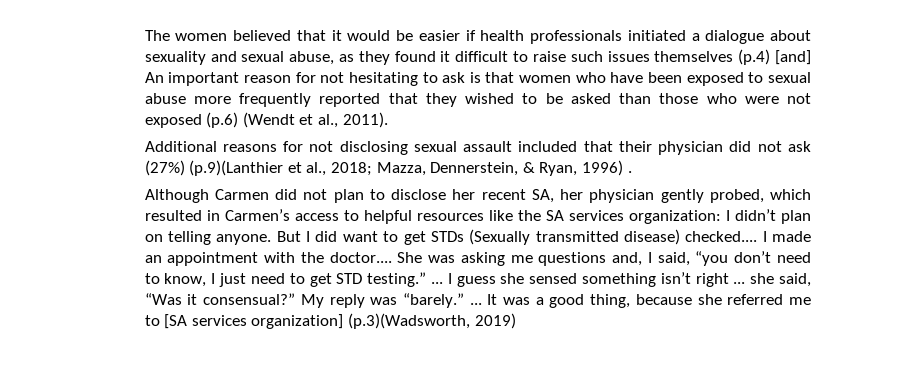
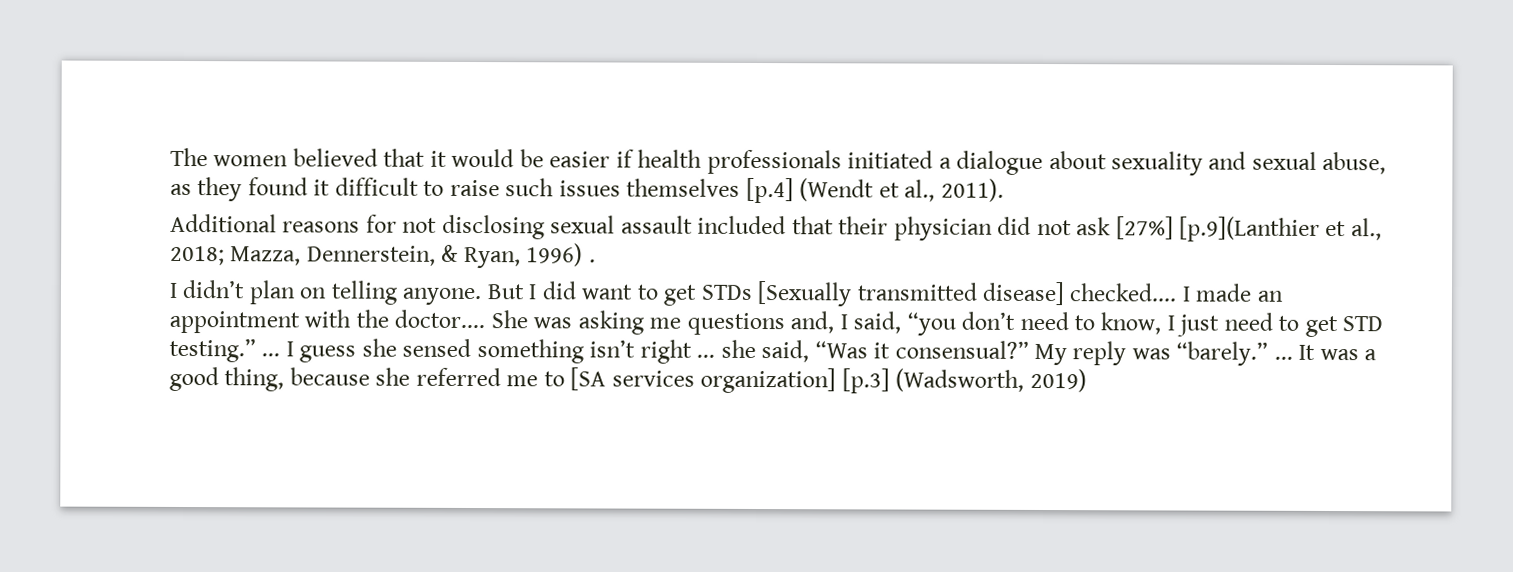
- The women believed that it would be easier if health professionals initiated a dialogue about sexuality and sexual abuse, as they found it difficult to raise such issues themselves (p.4) [and] An important reason for not hesitating to ask is that women who have been exposed to sexual abuse more frequently reported that they wished to be asked than those who were not exposed (p.6) (Wendt et al., 2011).
+ The women believed that it would be easier if health professionals initiated a dialogue about sexuality and sexual abuse, as they found it difficult to raise such issues themselves [p.4] (Wendt et al., 2011).
- Additional reasons for not disclosing sexual assault included that their physician did not ask (27%) (p.9)(Lanthier et al., 2018; Mazza, Dennerstein, & Ryan, 1996) .
+ Additional reasons for not disclosing sexual assault included that their physician did not ask [27%] [p.9](Lanthier et al., 2018; Mazza, Dennerstein, & Ryan, 1996) .
- Although Carmen did not plan to disclose her recent SA, her physician gently probed, which resulted in Carmen’s access to helpful resources like the SA services organization: I didn’t plan on telling anyone.
+ I didn’t plan on telling anyone.
- But I did want to get STDs (Sexually transmitted disease) checked....
+ But I did want to get STDs [Sexually transmitted disease] checked....
- It was a good thing, because she referred me to [SA services organization] (p.3)(Wadsworth, 2019)
+ It was a good thing, because she referred me to [SA services organization] [p.3] (Wadsworth, 2019)

